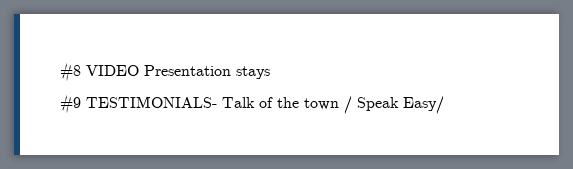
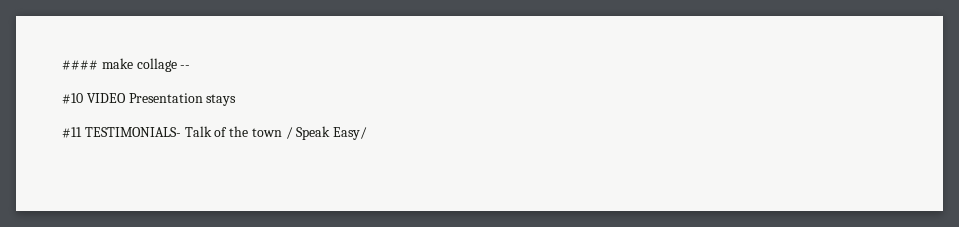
- #8 VIDEO Presentation stays
+ #### make collage --
+ #10 VIDEO Presentation stays
- #9 TESTIMONIALS- Talk of the town / Speak Easy/
+ #11 TESTIMONIALS- Talk of the town / Speak Easy/

